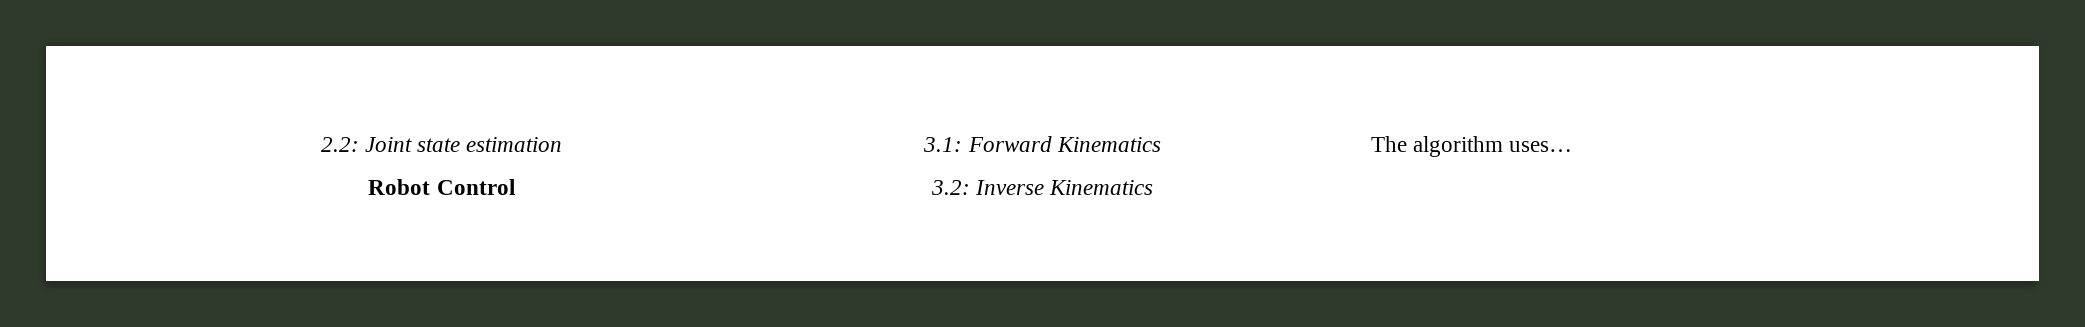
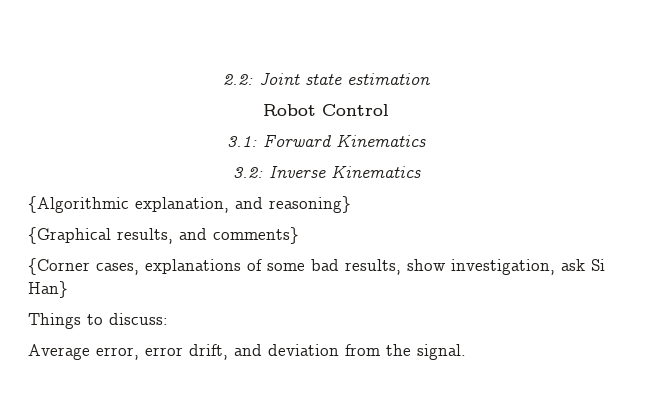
- The algorithm uses…
+ {Algorithmic explanation, and reasoning}
+ {Graphical results, and comments}
+ {Corner cases, explanations of some bad results, show investigation, ask Si Han}
+ Things to discuss:
+ Average error, error drift, and deviation from the signal.

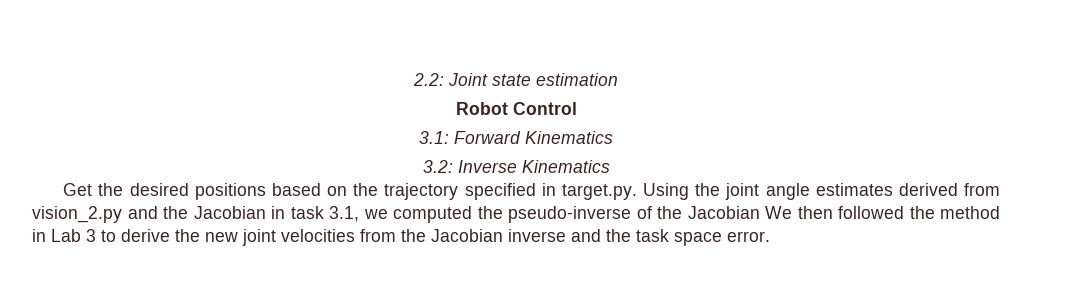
- {Algorithmic explanation, and reasoning}
- {Graphical results, and comments}
- {Corner cases, explanations of some bad results, show investigation, ask Si Han}
- Things to discuss:
- Average error, error drift, and deviation from the signal.
+ Get the desired positions based on the trajectory specified in target.py. Using the joint angle estimates derived from vision_2.py and the Jacobian in task 3.1, we computed the pseudo-inverse of the Jacobian We then followed the method in Lab 3 to derive the new joint velocities from the Jacobian inverse and the task space error.

